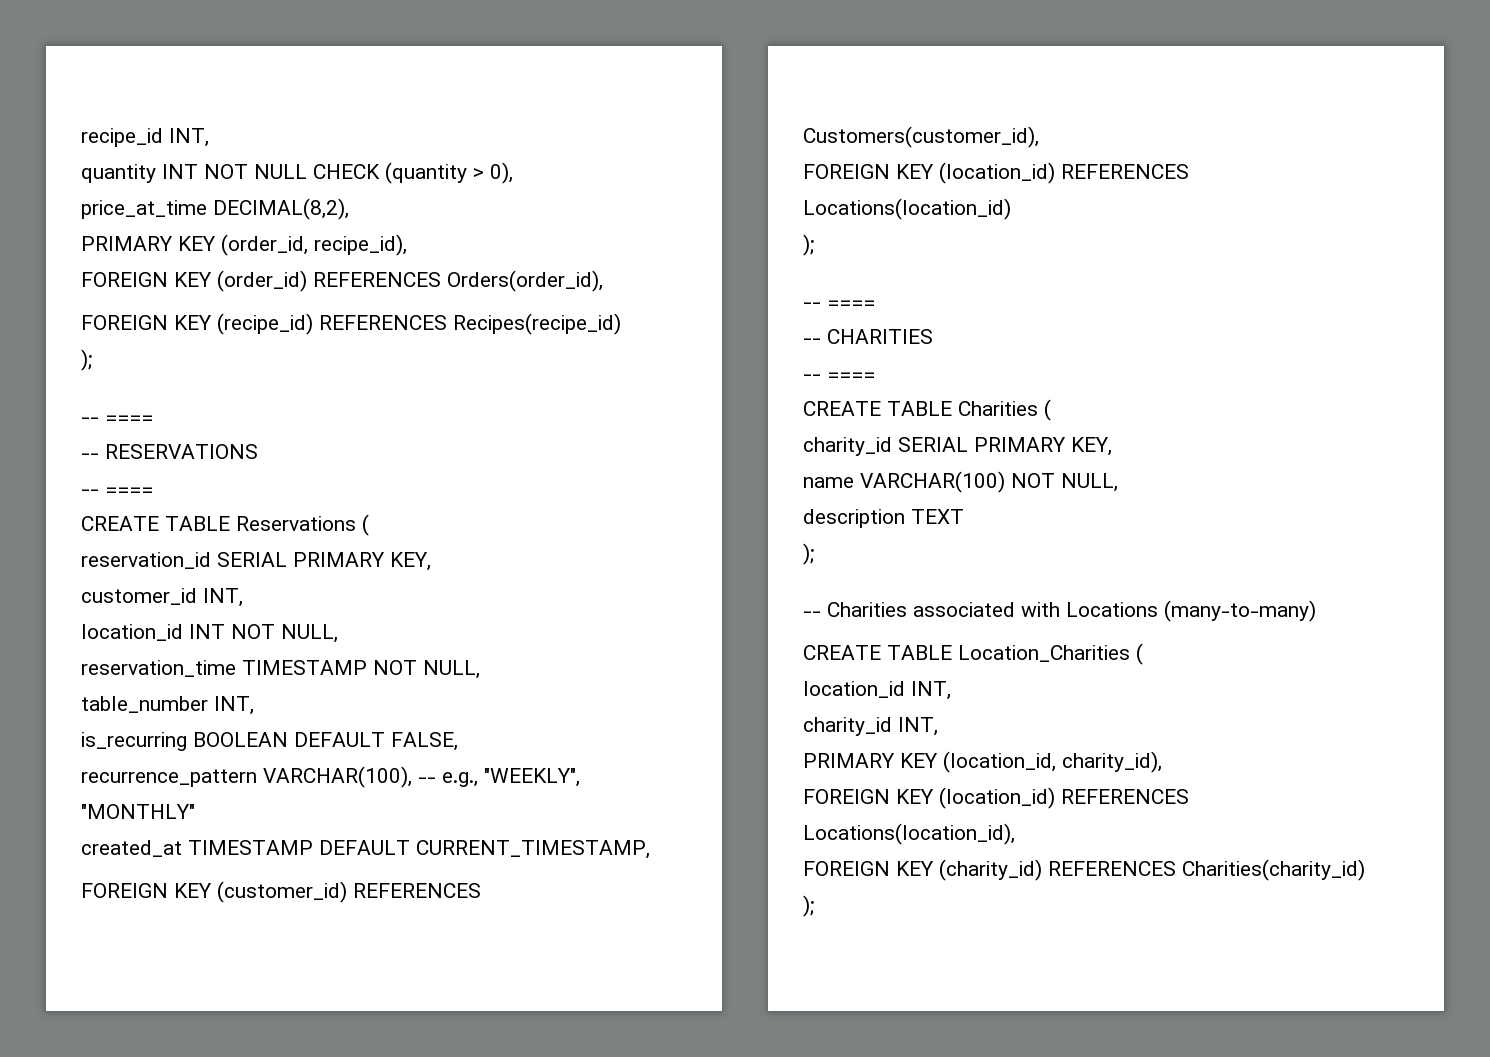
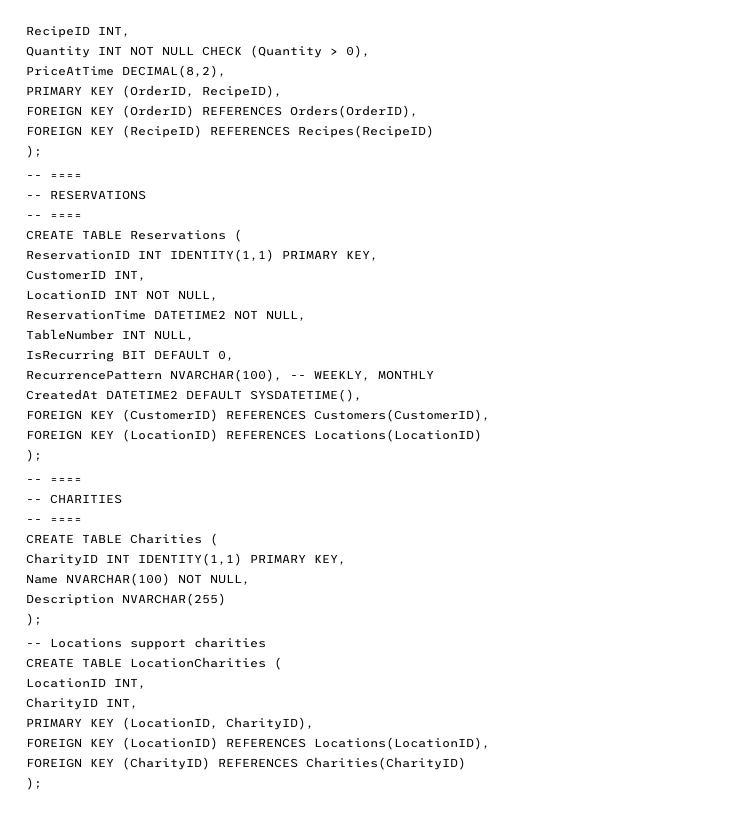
- recipe_id INT,
- quantity INT NOT NULL CHECK (quantity > 0),
+ RecipeID INT,
+ Quantity INT NOT NULL CHECK (Quantity > 0),
- price_at_time DECIMAL(8,2),
+ PriceAtTime DECIMAL(8,2),
- PRIMARY KEY (order_id, recipe_id),
- FOREIGN KEY (order_id) REFERENCES Orders(order_id),
- FOREIGN KEY (recipe_id) REFERENCES Recipes(recipe_id)
+ PRIMARY KEY (OrderID, RecipeID),
+ FOREIGN KEY (OrderID) REFERENCES Orders(OrderID),
+ FOREIGN KEY (RecipeID) REFERENCES Recipes(RecipeID)
- reservation_id SERIAL PRIMARY KEY,
- customer_id INT,
- location_id INT NOT NULL,
+ ReservationID INT IDENTITY(1,1) PRIMARY KEY,
+ CustomerID INT,
+ LocationID INT NOT NULL,
- reservation_time TIMESTAMP NOT NULL,
- table_number INT,
- is_recurring BOOLEAN DEFAULT FALSE,
- recurrence_pattern VARCHAR(100), -- e.g., "WEEKLY", "MONTHLY"
- created_at TIMESTAMP DEFAULT CURRENT_TIMESTAMP,
- FOREIGN KEY (customer_id) REFERENCES Customers(customer_id),
- FOREIGN KEY (location_id) REFERENCES Locations(location_id)
+ ReservationTime DATETIME2 NOT NULL,
+ TableNumber INT NULL,
+ IsRecurring BIT DEFAULT 0,
+ RecurrencePattern NVARCHAR(100), -- WEEKLY, MONTHLY
+ CreatedAt DATETIME2 DEFAULT SYSDATETIME(),
+ FOREIGN KEY (CustomerID) REFERENCES Customers(CustomerID),
+ FOREIGN KEY (LocationID) REFERENCES Locations(LocationID)
- charity_id SERIAL PRIMARY KEY,
- name VARCHAR(100) NOT NULL,
- description TEXT
+ CharityID INT IDENTITY(1,1) PRIMARY KEY,
+ Name NVARCHAR(100) NOT NULL,
+ Description NVARCHAR(255)
  );
- -- Charities associated with Locations (many-to-many)
- CREATE TABLE Location_Charities (
- location_id INT,
- charity_id INT,
+ -- Locations support charities
+ CREATE TABLE LocationCharities (
+ LocationID INT,
+ CharityID INT,
- PRIMARY KEY (location_id, charity_id),
- FOREIGN KEY (location_id) REFERENCES Locations(location_id),
- FOREIGN KEY (charity_id) REFERENCES Charities(charity_id)
+ PRIMARY KEY (LocationID, CharityID),
+ FOREIGN KEY (LocationID) REFERENCES Locations(LocationID),
+ FOREIGN KEY (CharityID) REFERENCES Charities(CharityID)

